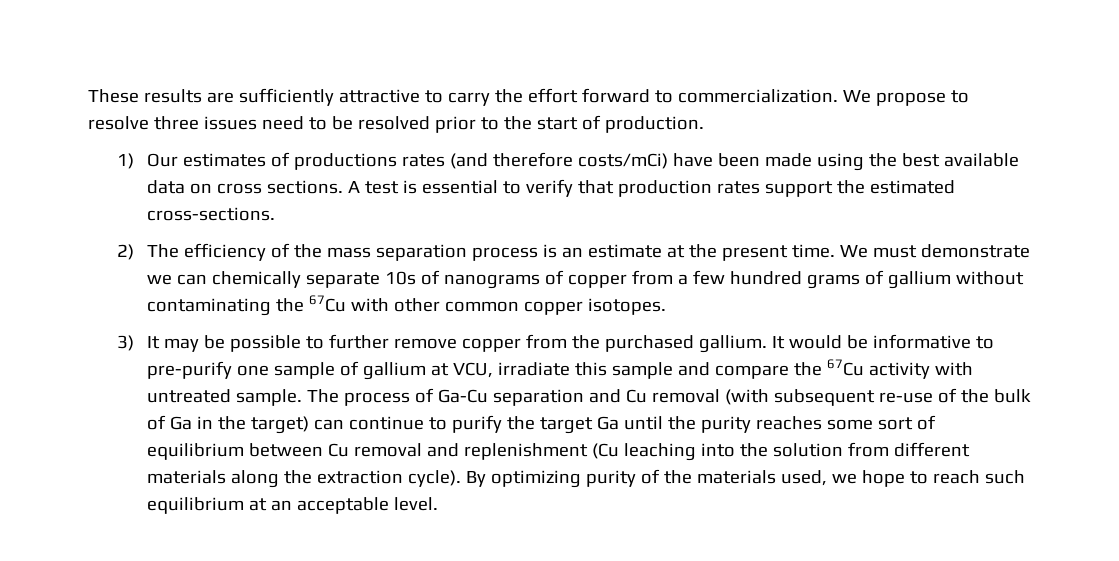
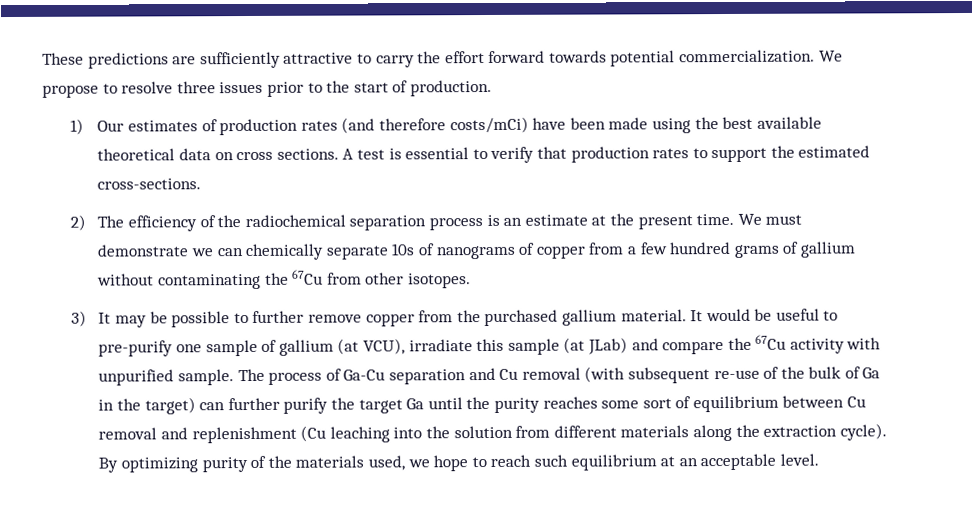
- These results are sufficiently attractive to carry the effort forward to commercialization.
+ These predictions are sufficiently attractive to carry the effort forward towards potential commercialization.
- We propose to resolve three issues need to be resolved prior to the start of production.
+ We propose to resolve three issues prior to the start of production.
- 1) Our estimates of productions rates (and therefore costs/mCi) have been made using the best available data on cross sections.
+ 1) Our estimates of production rates (and therefore costs/mCi) have been made using the best available theoretical data on cross sections.
- A test is essential to verify that production rates support the estimated cross-sections.
+ A test is essential to verify that production rates to support the estimated cross-sections.
- 2) The efficiency of the mass separation process is an estimate at the present time.
+ 2) The efficiency of the radiochemical separation process is an estimate at the present time.
- We must demonstrate we can chemically separate 10s of nanograms of copper from a few hundred grams of gallium without contaminating the 67Cu with other common copper isotopes.
+ We must demonstrate we can chemically separate 10s of nanograms of copper from a few hundred grams of gallium without contaminating the 67Cu from other isotopes.
- 3) It may be possible to further remove copper from the purchased gallium.
+ 3) It may be possible to further remove copper from the purchased gallium material.
- It would be informative to pre-purify one sample of gallium at VCU, irradiate this sample and compare the 67Cu activity with untreated sample.
+ It would be useful to pre-purify one sample of gallium (at VCU), irradiate this sample (at JLab) and compare the 67Cu activity with unpurified sample.
- The process of Ga-Cu separation and Cu removal (with subsequent re-use of the bulk of Ga in the target) can continue to purify the target Ga until the purity reaches some sort of equilibrium between Cu removal and replenishment (Cu leaching into the solution from different materials along the extraction cycle).
+ The process of Ga-Cu separation and Cu removal (with subsequent re-use of the bulk of Ga in the target) can further purify the target Ga until the purity reaches some sort of equilibrium between Cu removal and replenishment (Cu leaching into the solution from different materials along the extraction cycle).

